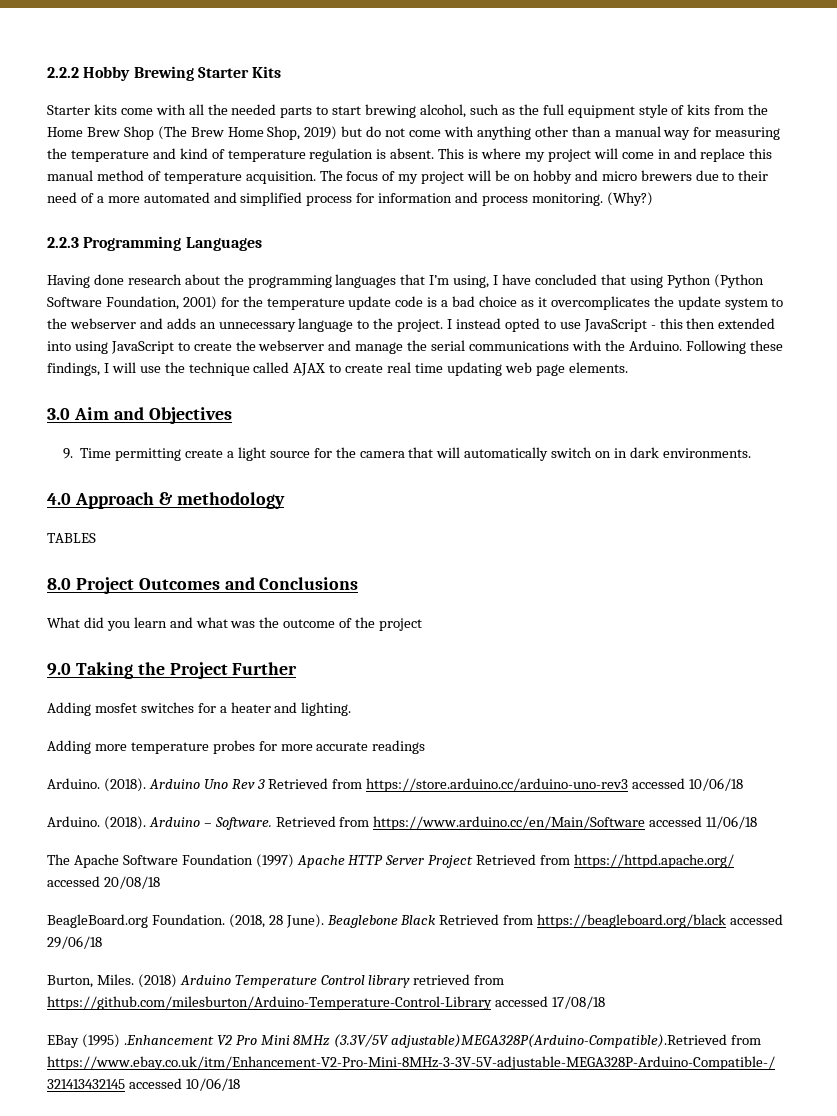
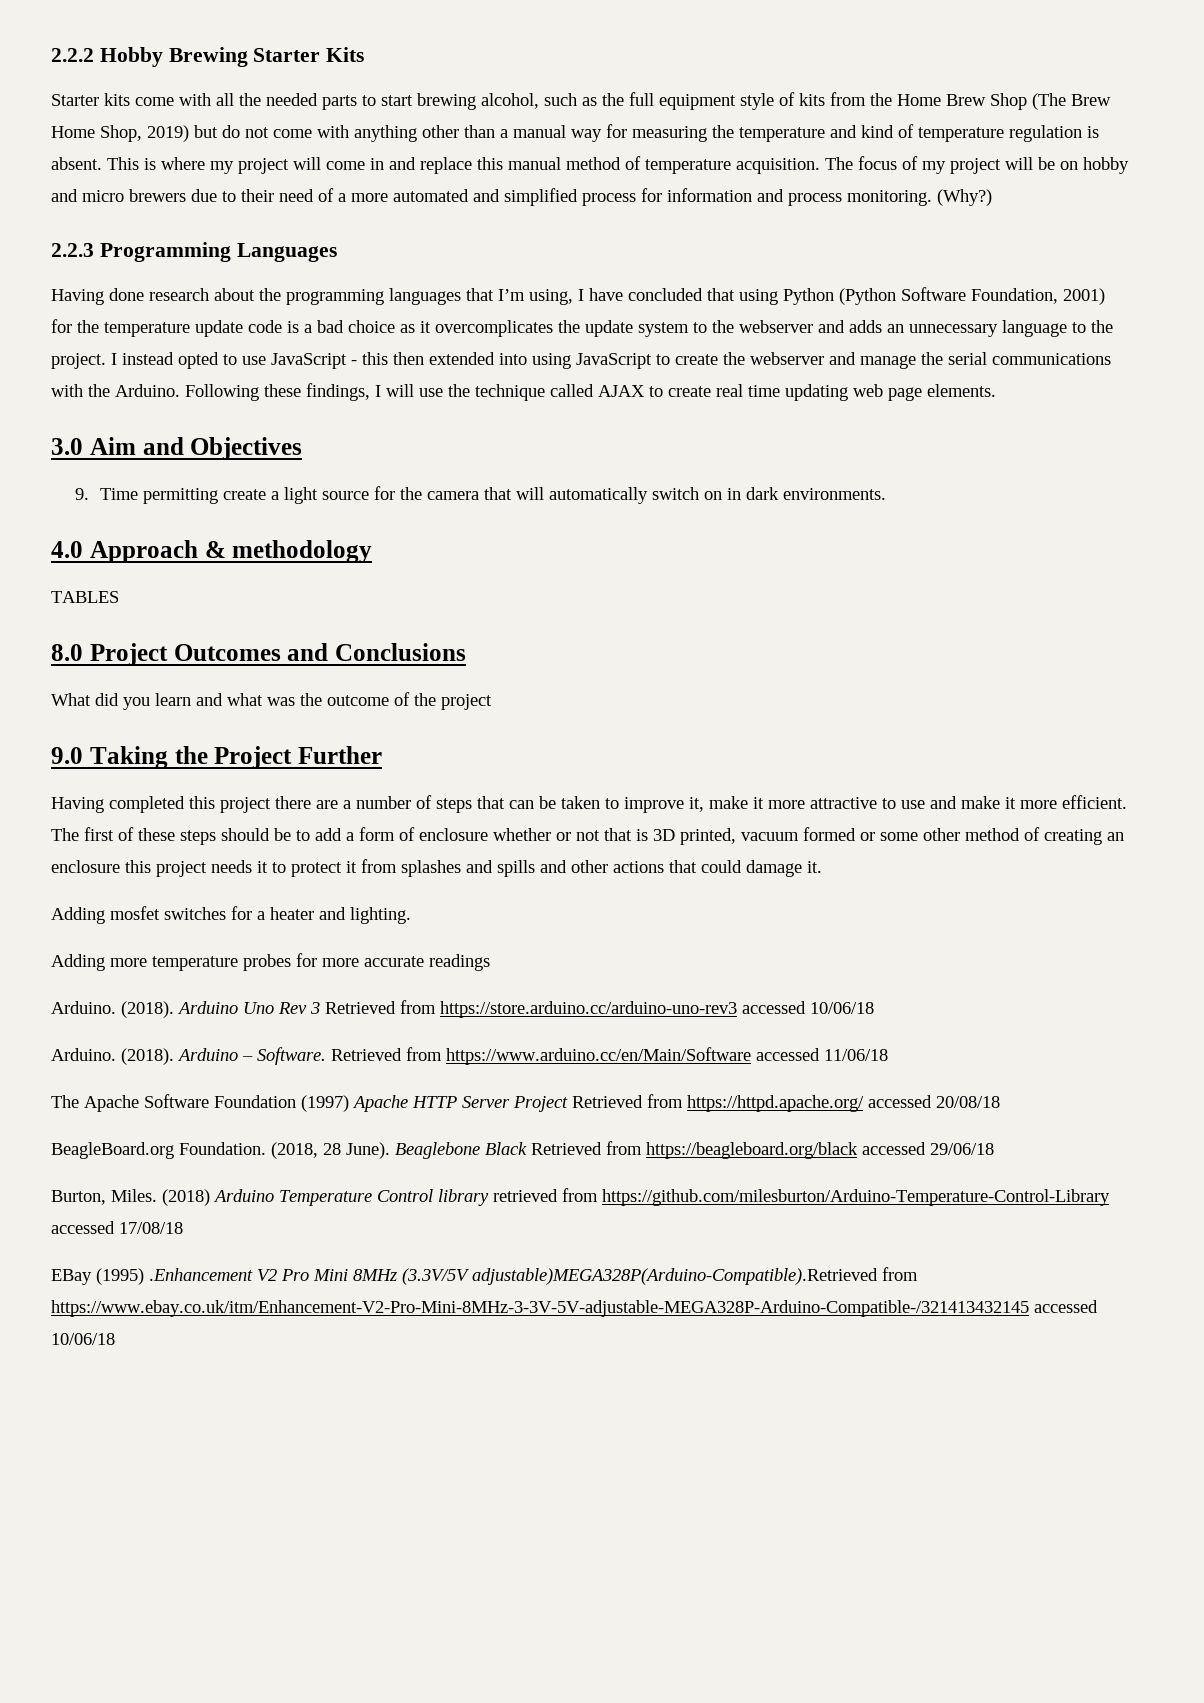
+ Having completed this project there are a number of steps that can be taken to improve it, make it more attractive to use and make it more efficient. The first of these steps should be to add a form of enclosure whether or not that is 3D printed, vacuum formed or some other method of creating an enclosure this project needs it to protect it from splashes and spills and other actions that could damage it.

